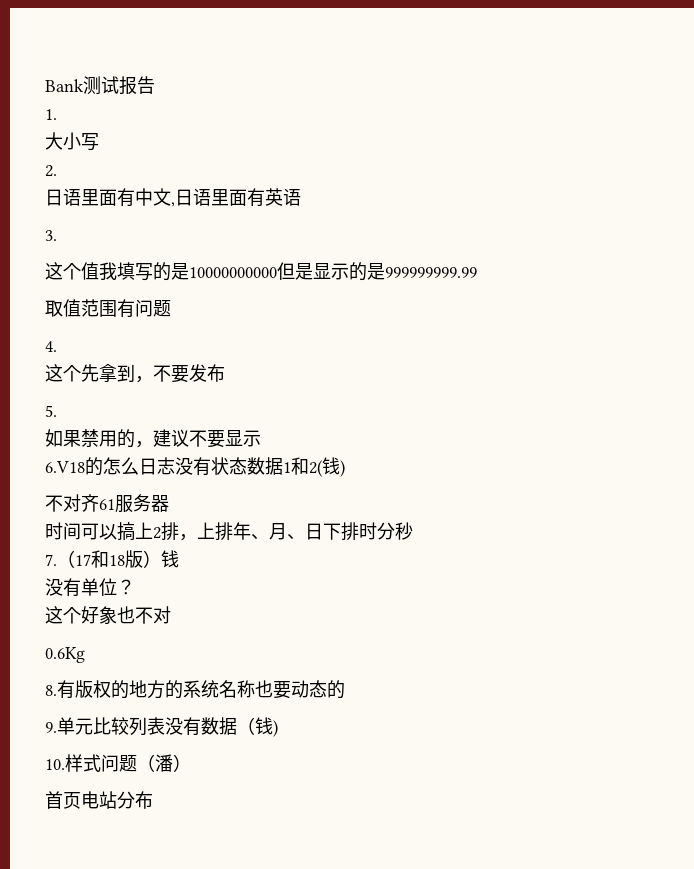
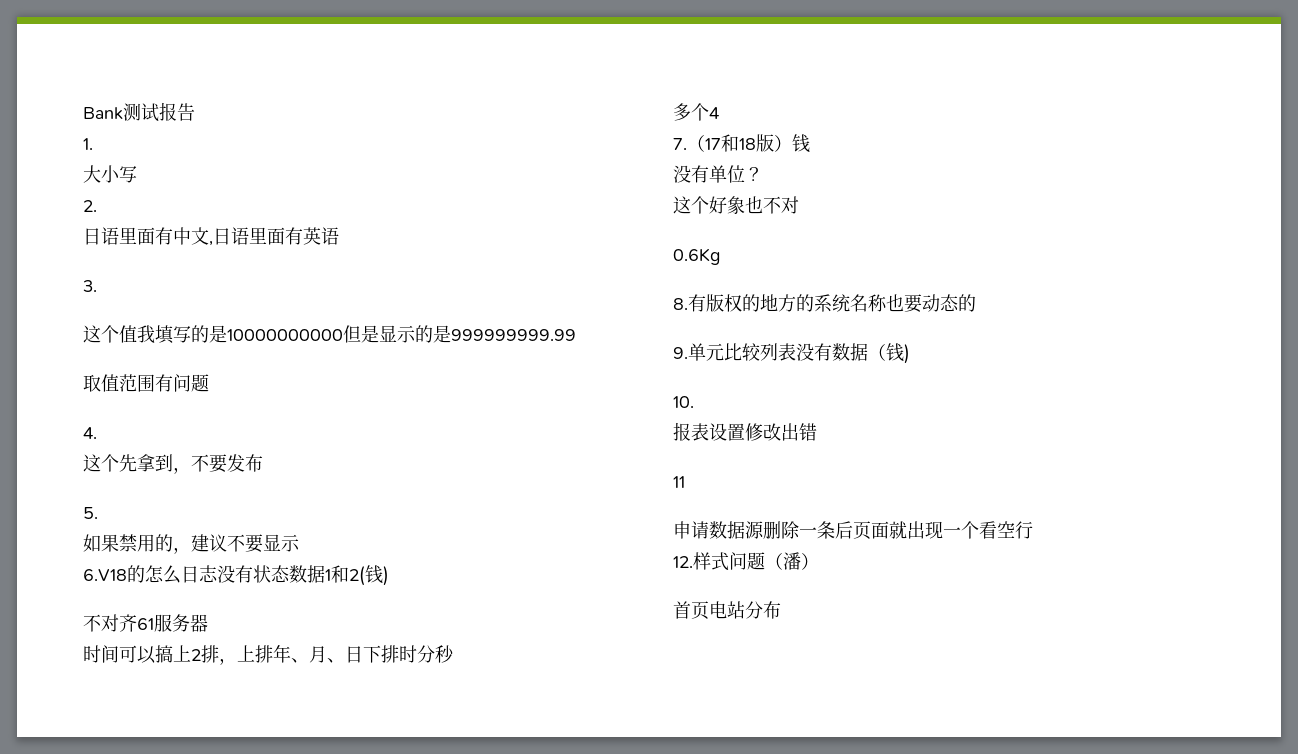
+ 多个4
- 10.样式问题（潘）
+ 10.
+ 报表设置修改出错
+ 11
+ 申请数据源删除一条后页面就出现一个看空行
+ 12.样式问题（潘）

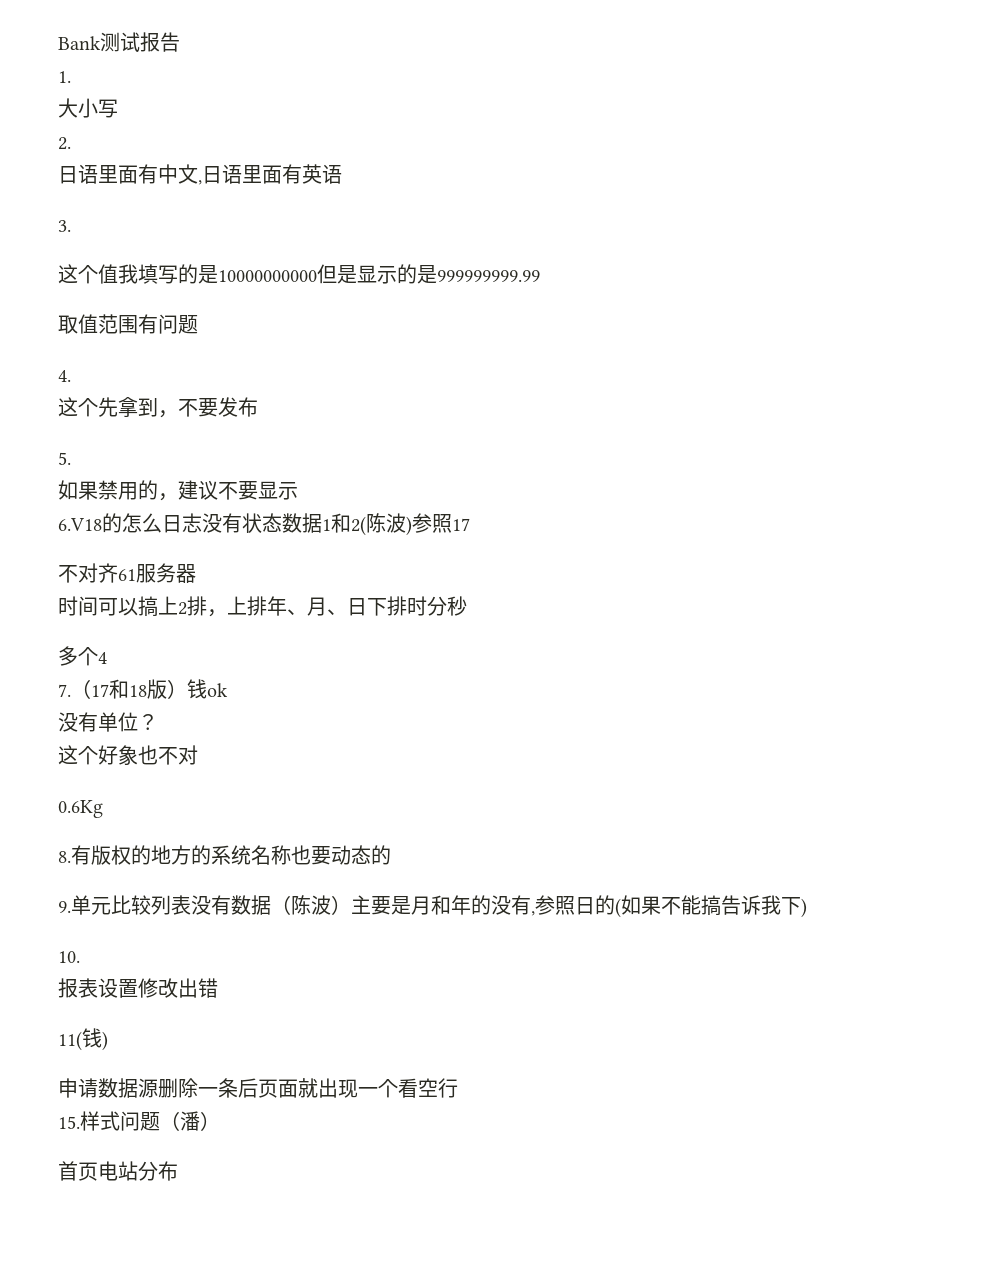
- 6.V18的怎么日志没有状态数据1和2(钱)
+ 6.V18的怎么日志没有状态数据1和2(陈波)参照17
- 7.（17和18版）钱
+ 7.（17和18版）钱ok
- 9.单元比较列表没有数据（钱)
+ 9.单元比较列表没有数据（陈波）主要是月和年的没有,参照日的(如果不能搞告诉我下)
- 11
+ 11(钱)
- 12.样式问题（潘）
+ 15.样式问题（潘）

